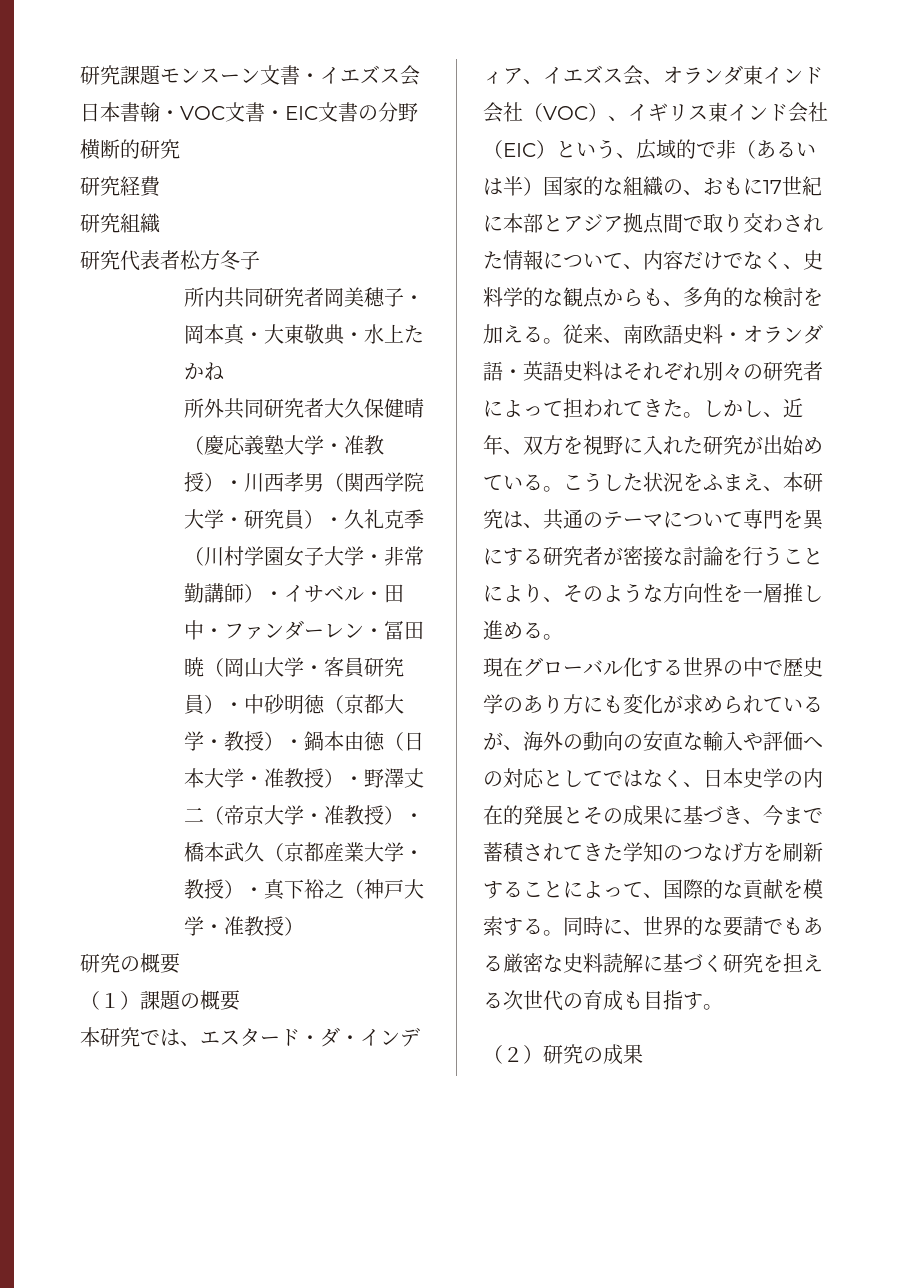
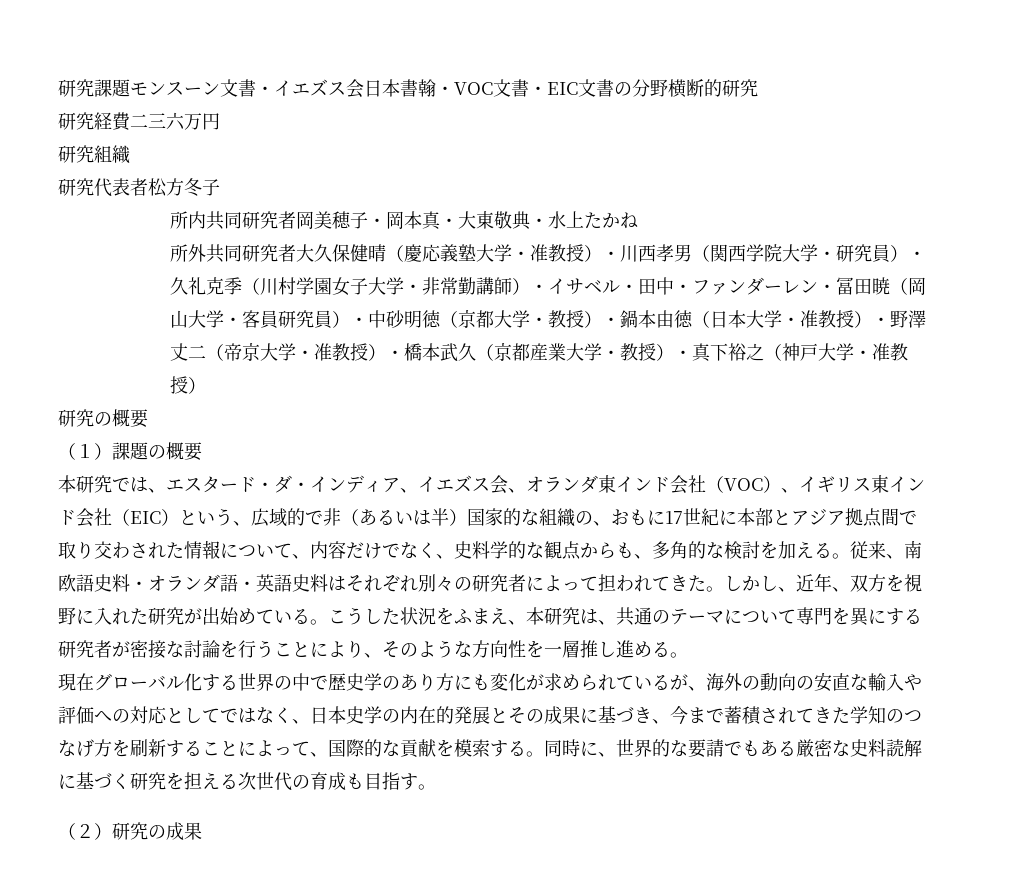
- 研究経費
+ 研究経費二三六万円

